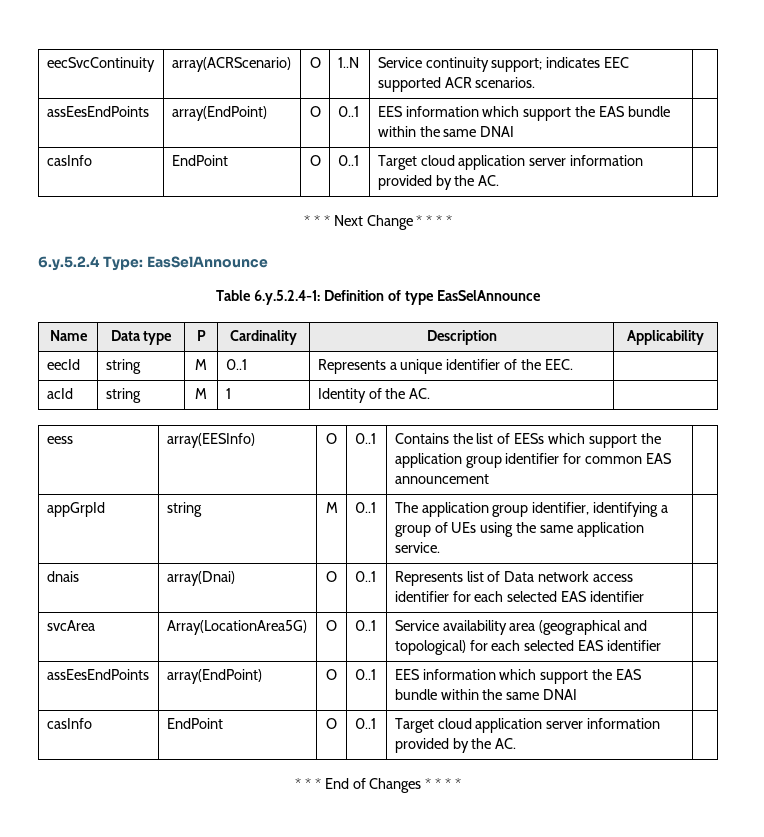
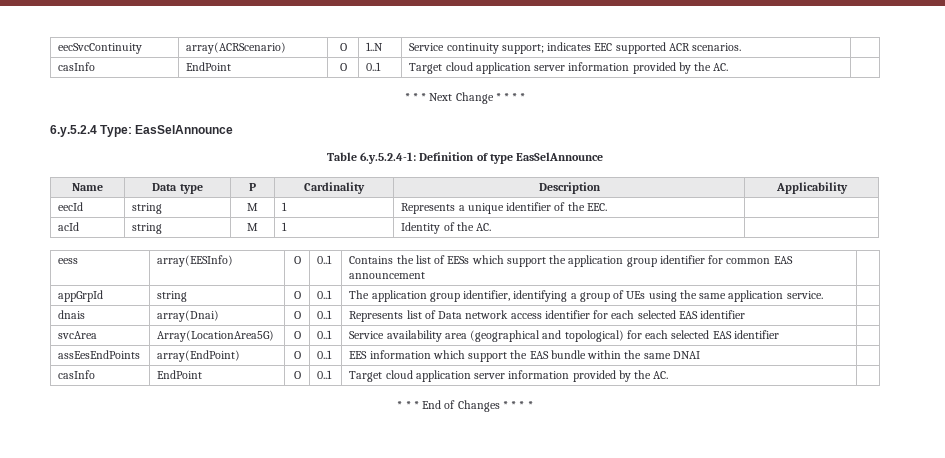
  eecSvcContinuity | array(ACRScenario) | O | 1..N | Service continuity support; indicates EEC supported ACR scenarios. |
- assEesEndPoints | array(EndPoint) | O | 0..1 | EES information which support the EAS bundle within the same DNAI |
- eecId | string | M | 0..1 | Represents a unique identifier of the EEC. |
+ eecId | string | M | 1 | Represents a unique identifier of the EEC. |
- appGrpId | string | M | 0..1 | The application group identifier, identifying a group of UEs using the same application service. |
+ appGrpId | string | O | 0..1 | The application group identifier, identifying a group of UEs using the same application service. |

